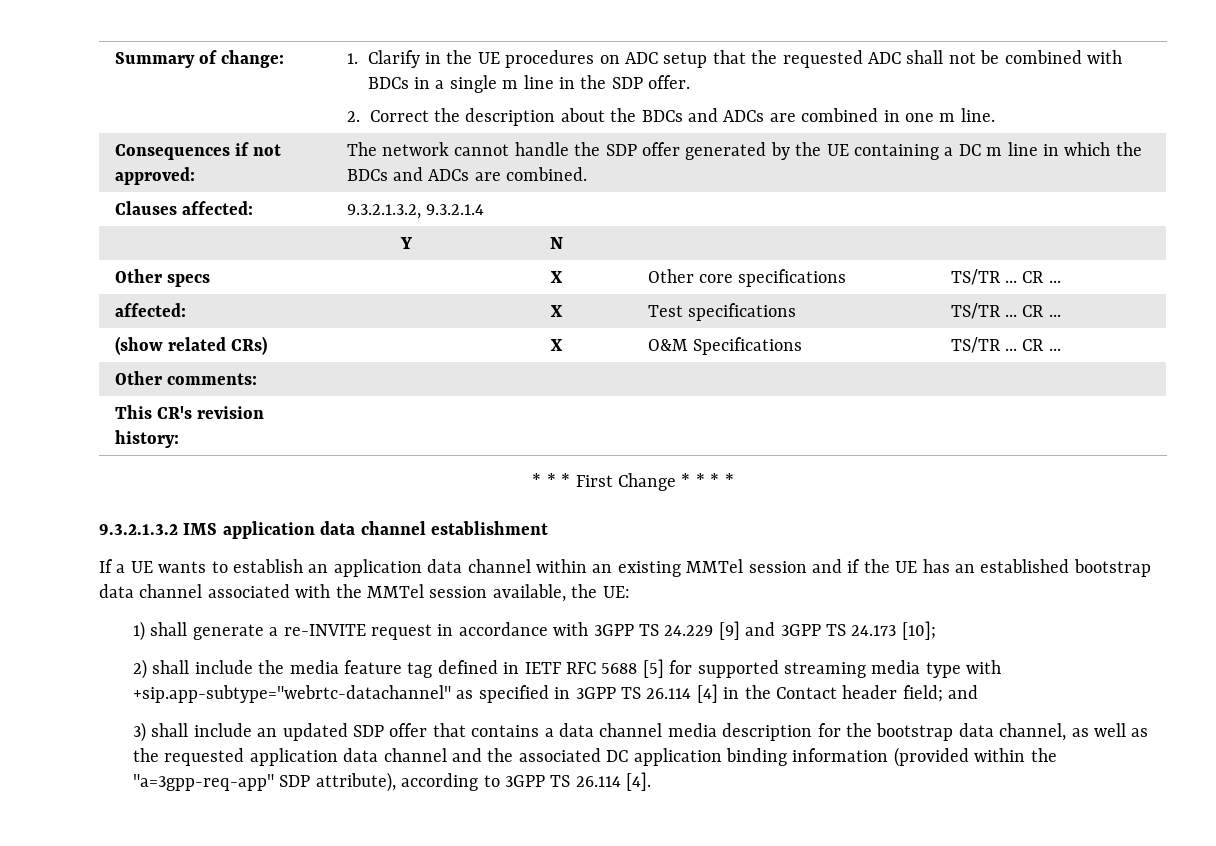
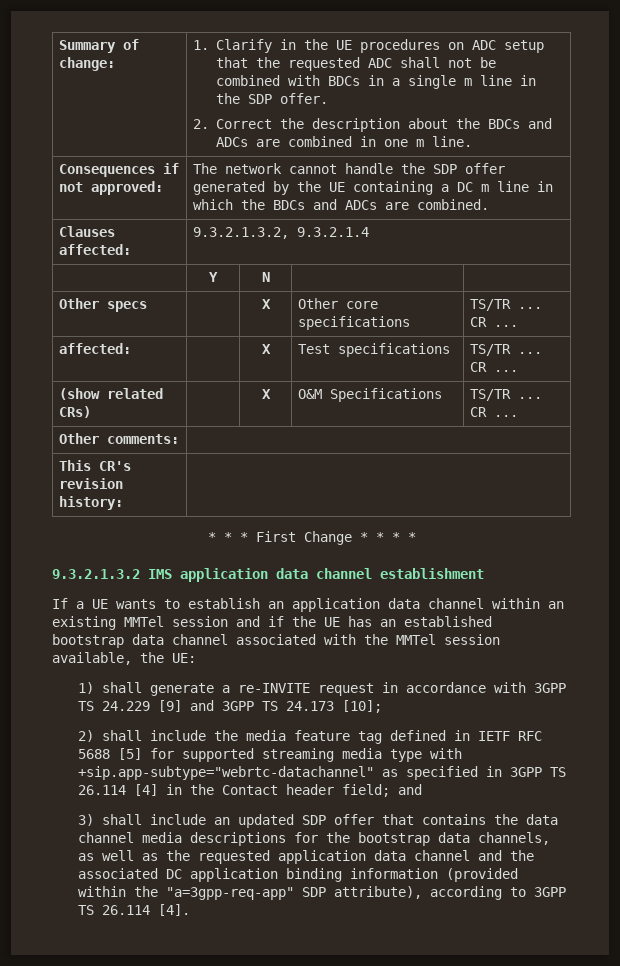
- 3) shall include an updated SDP offer that contains a data channel media description for the bootstrap data channel, as well as the requested application data channel and the associated DC application binding information (provided within the "a=3gpp-req-app" SDP attribute), according to 3GPP TS 26.114 [4].
+ 3) shall include an updated SDP offer that contains the data channel media descriptions for the bootstrap data channels, as well as the requested application data channel and the associated DC application binding information (provided within the "a=3gpp-req-app" SDP attribute), according to 3GPP TS 26.114 [4].

